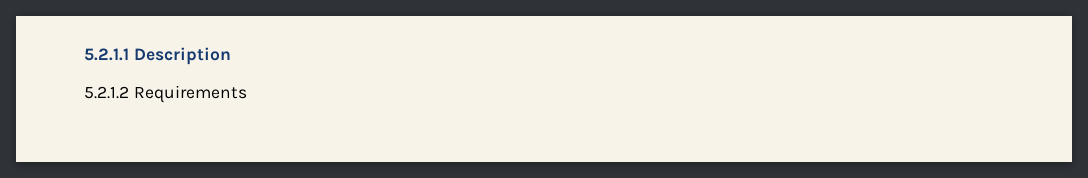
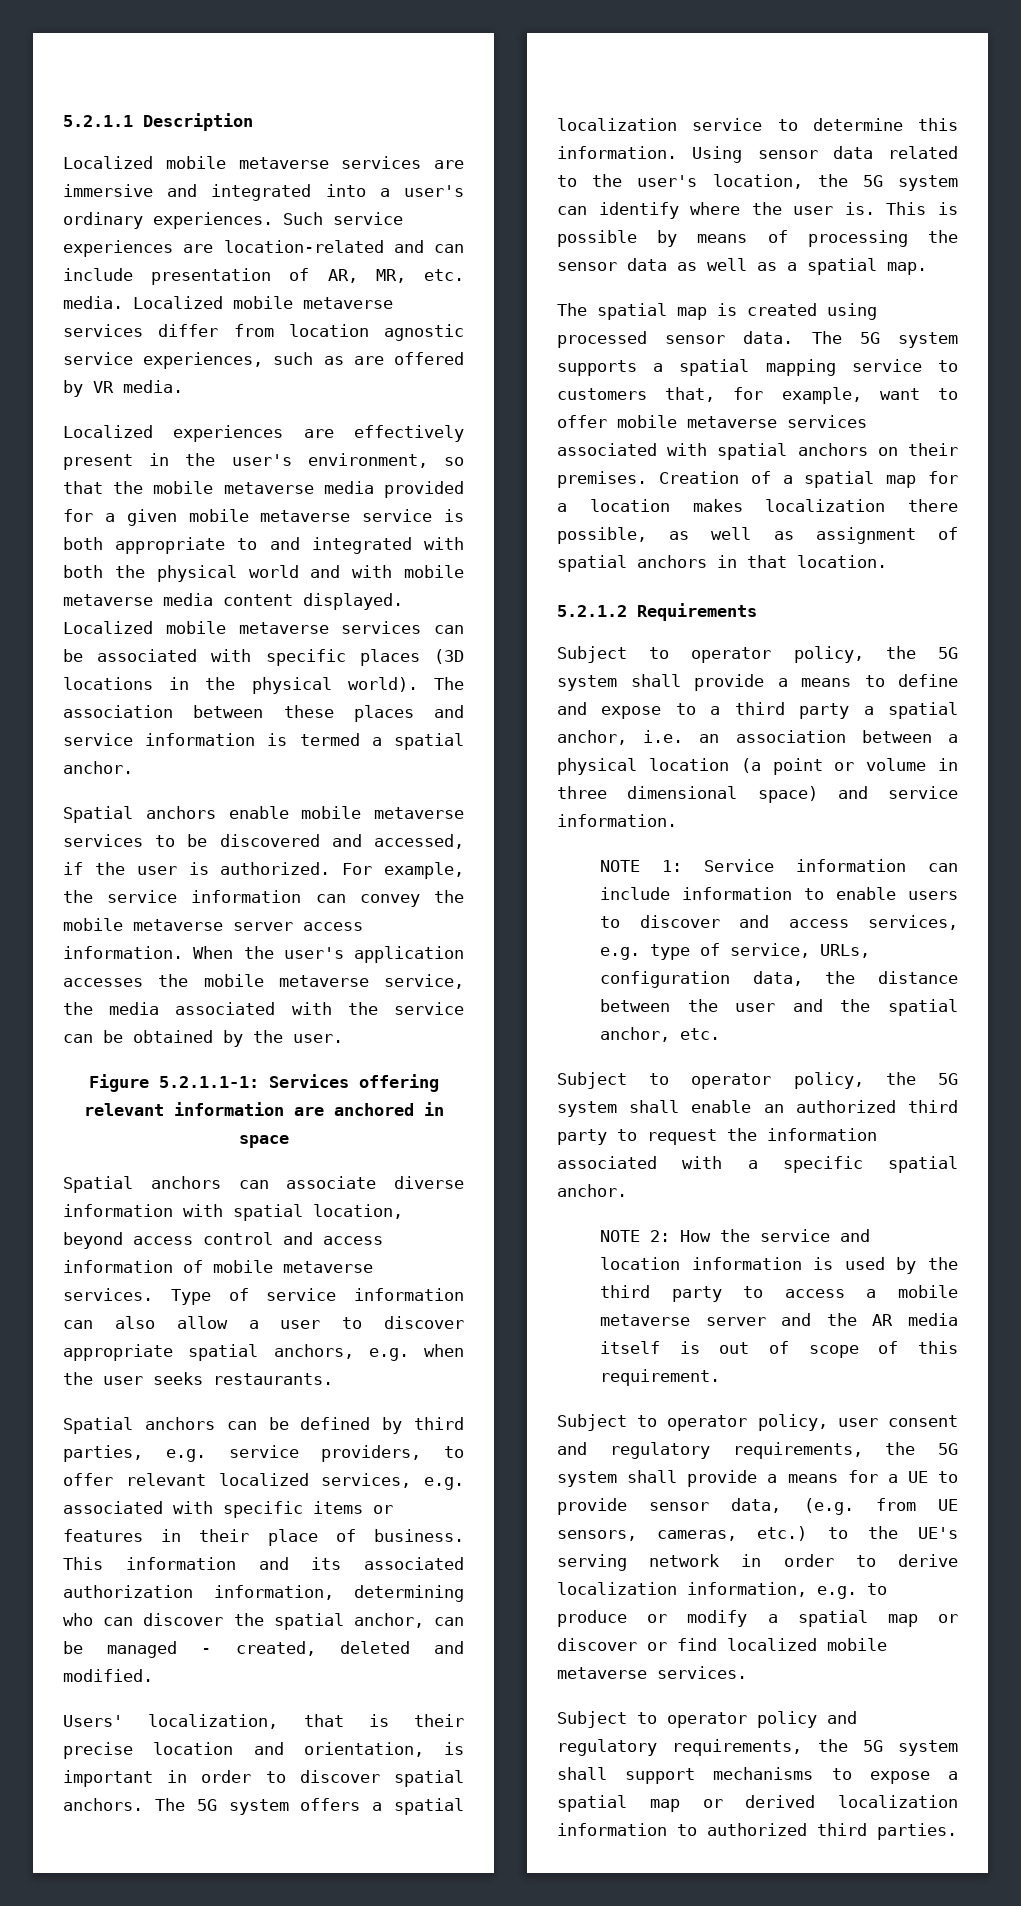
+ Localized mobile metaverse services are immersive and integrated into a user's ordinary experiences. Such service experiences are location-related and can include presentation of AR, MR, etc. media. Localized mobile metaverse services differ from location agnostic service experiences, such as are offered by VR media.
+ Localized experiences are effectively present in the user's environment, so that the mobile metaverse media provided for a given mobile metaverse service is both appropriate to and integrated with both the physical world and with mobile metaverse media content displayed. Localized mobile metaverse services can be associated with specific places (3D locations in the physical world). The association between these places and service information is termed a spatial anchor.
+ Spatial anchors enable mobile metaverse services to be discovered and accessed, if the user is authorized. For example, the service information can convey the mobile metaverse server access information. When the user's application accesses the mobile metaverse service, the media associated with the service can be obtained by the user.
+ Figure 5.2.1.1-1: Services offering relevant information are anchored in space
+ Spatial anchors can associate diverse information with spatial location, beyond access control and access information of mobile metaverse services. Type of service information can also allow a user to discover appropriate spatial anchors, e.g. when the user seeks restaurants.
+ Spatial anchors can be defined by third parties, e.g. service providers, to offer relevant localized services, e.g. associated with specific items or features in their place of business. This information and its associated authorization information, determining who can discover the spatial anchor, can be managed - created, deleted and modified.
+ Users' localization, that is their precise location and orientation, is important in order to discover spatial anchors. The 5G system offers a spatial localization service to determine this information. Using sensor data related to the user's location, the 5G system can identify where the user is. This is possible by means of processing the sensor data as well as a spatial map.
+ The spatial map is created using processed sensor data. The 5G system supports a spatial mapping service to customers that, for example, want to offer mobile metaverse services associated with spatial anchors on their premises. Creation of a spatial map for a location makes localization there possible, as well as assignment of spatial anchors in that location.
  5.2.1.2 Requirements
+ Subject to operator policy, the 5G system shall provide a means to define and expose to a third party a spatial anchor, i.e. an association between a physical location (a point or volume in three dimensional space) and service information.
+ NOTE 1: Service information can include information to enable users to discover and access services, e.g. type of service, URLs, configuration data, the distance between the user and the spatial anchor, etc.
+ Subject to operator policy, the 5G system shall enable an authorized third party to request the information associated with a specific spatial anchor.
+ NOTE 2: How the service and location information is used by the third party to access a mobile metaverse server and the AR media itself is out of scope of this requirement.
+ Subject to operator policy, user consent and regulatory requirements, the 5G system shall provide a means for a UE to provide sensor data, (e.g. from UE sensors, cameras, etc.) to the UE's serving network in order to derive localization information, e.g. to produce or modify a spatial map or discover or find localized mobile metaverse services.
+ Subject to operator policy and regulatory requirements, the 5G system shall support mechanisms to expose a spatial map or derived localization information to authorized third parties.

